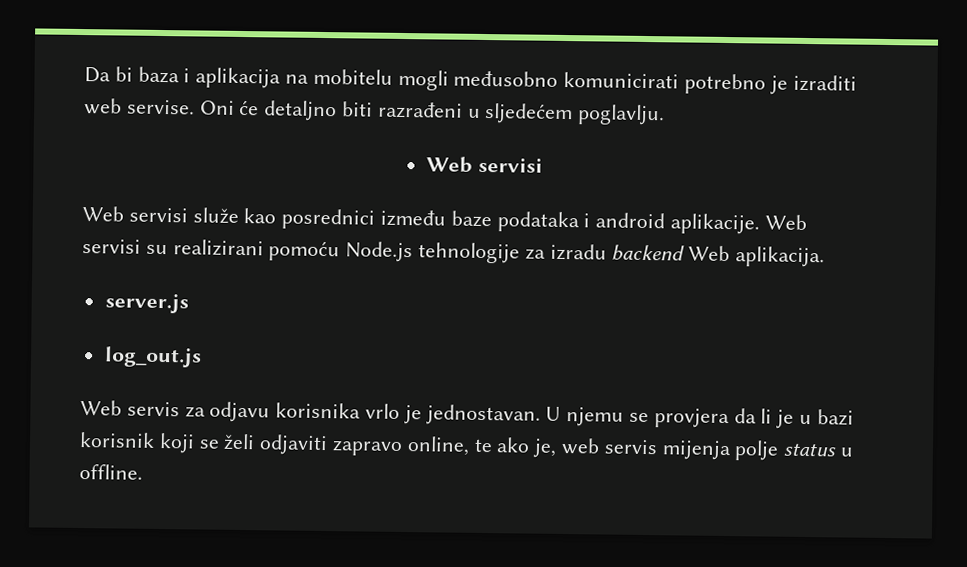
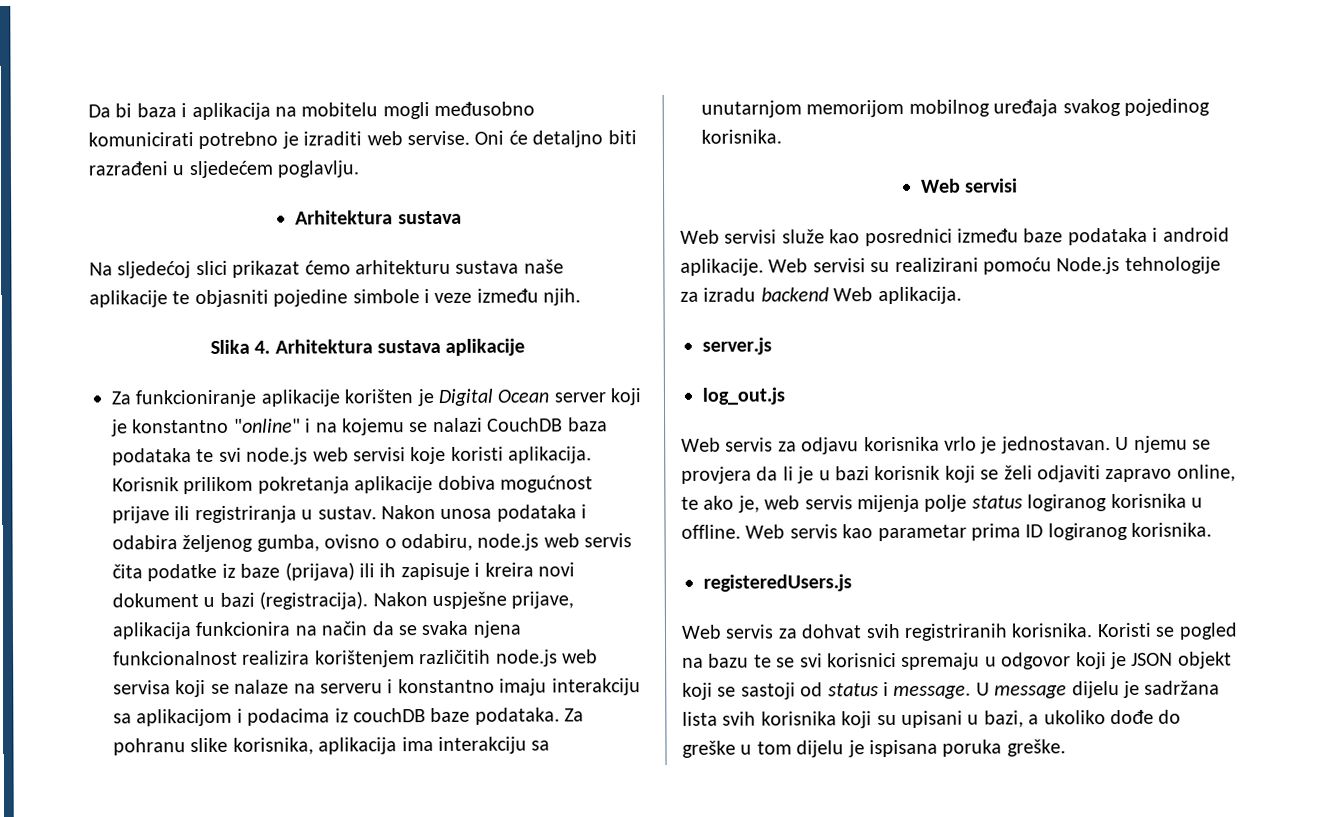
  Oni će detaljno biti razrađeni u sljedećem poglavlju.
+ Arhitektura sustava
+ Na sljedećoj slici prikazat ćemo arhitekturu sustava naše aplikacije te objasniti pojedine simbole i veze između njih.
+ Slika 4. Arhitektura sustava aplikacije
+ Za funkcioniranje aplikacije korišten je Digital Ocean server koji je konstantno "online" i na kojemu se nalazi CouchDB baza podataka te svi node.js web servisi koje koristi aplikacija. Korisnik prilikom pokretanja aplikacije dobiva mogućnost prijave ili registriranja u sustav. Nakon unosa podataka i odabira željenog gumba, ovisno o odabiru, node.js web servis čita podatke iz baze (prijava) ili ih zapisuje i kreira novi dokument u bazi (registracija). Nakon uspješne prijave, aplikacija funkcionira na način da se svaka njena funkcionalnost realizira korištenjem različitih node.js web servisa koji se nalaze na serveru i konstantno imaju interakciju sa aplikacijom i podacima iz couchDB baze podataka. Za pohranu slike korisnika, aplikacija ima interakciju sa unutarnjom memorijom mobilnog uređaja svakog pojedinog korisnika.
- U njemu se provjera da li je u bazi korisnik koji se želi odjaviti zapravo online, te ako je, web servis mijenja polje status u offline.
+ U njemu se provjera da li je u bazi korisnik koji se želi odjaviti zapravo online, te ako je, web servis mijenja polje status logiranog korisnika u offline. Web servis kao parametar prima ID logiranog korisnika.
+ registeredUsers.js
+ Web servis za dohvat svih registriranih korisnika. Koristi se pogled na bazu te se svi korisnici spremaju u odgovor koji je JSON objekt koji se sastoji od status i message. U message dijelu je sadržana lista svih korisnika koji su upisani u bazi, a ukoliko dođe do greške u tom dijelu je ispisana poruka greške.

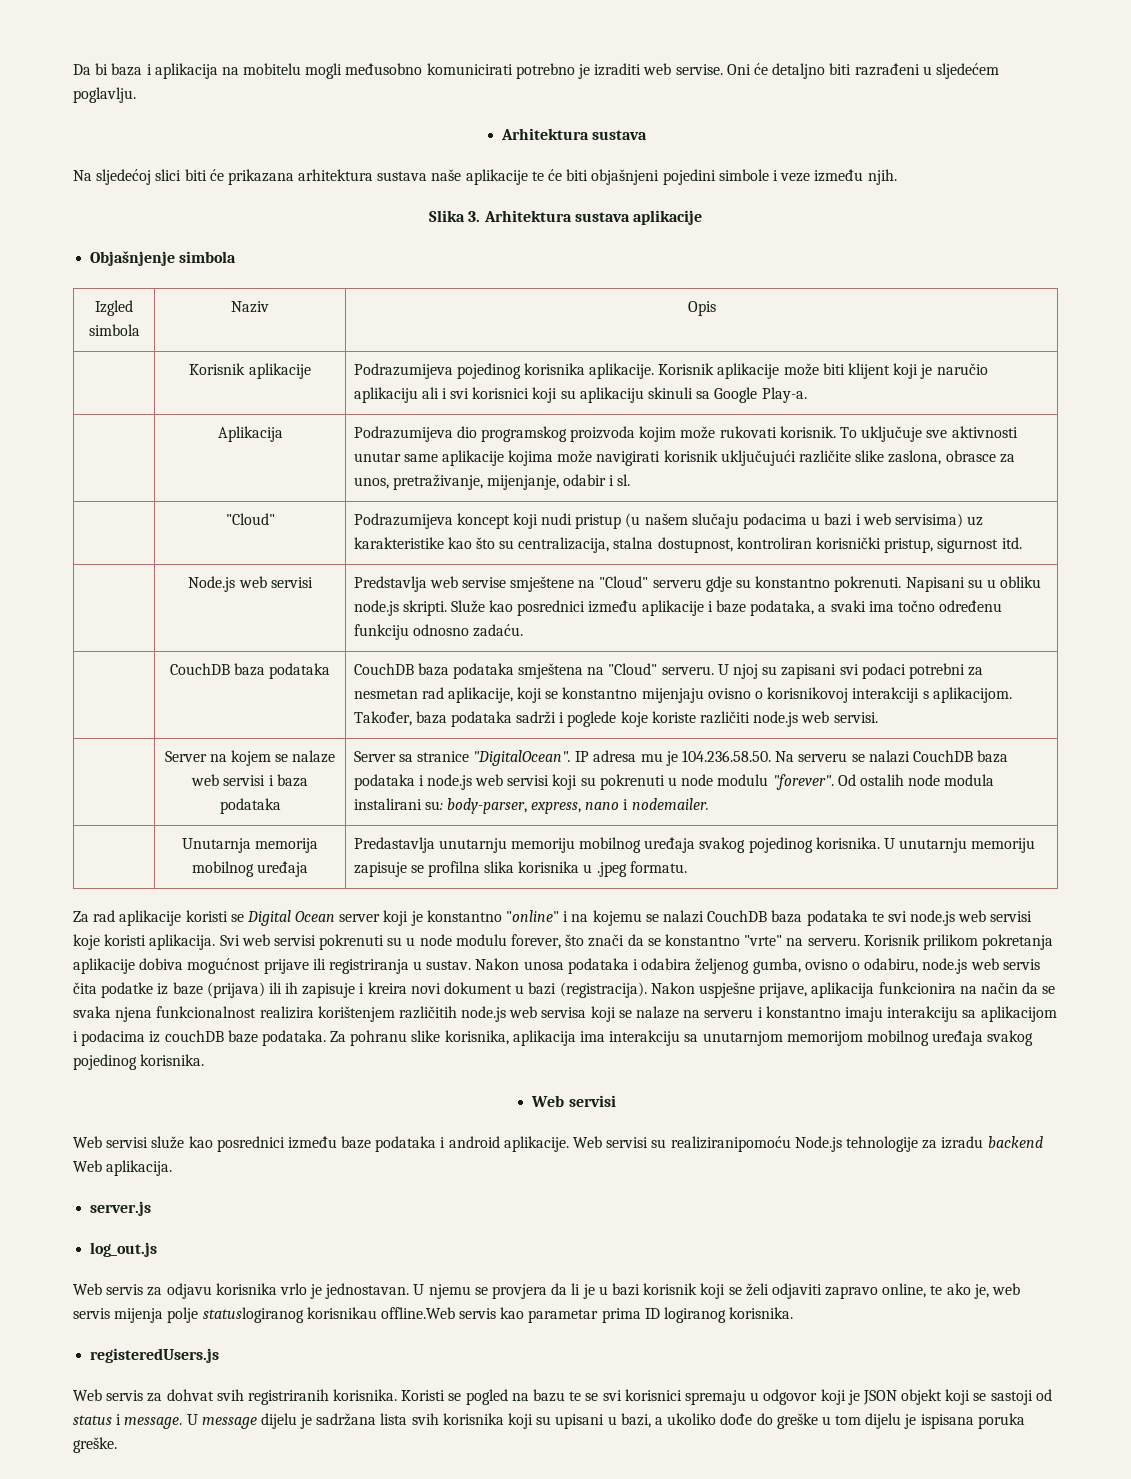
- Na sljedećoj slici prikazat ćemo arhitekturu sustava naše aplikacije te objasniti pojedine simbole i veze između njih.
+ Na sljedećoj slici biti će prikazana arhitektura sustava naše aplikacije te će biti objašnjeni pojedini simbole i veze između njih.
- Slika 4. Arhitektura sustava aplikacije
+ Slika 3. Arhitektura sustava aplikacije
- Za funkcioniranje aplikacije korišten je Digital Ocean server koji je konstantno "online" i na kojemu se nalazi CouchDB baza podataka te svi node.js web servisi koje koristi aplikacija.
+ Objašnjenje simbola
+ Izgled simbola | Naziv | Opis
+ | Korisnik aplikacije | Podrazumijeva pojedinog korisnika aplikacije. Korisnik aplikacije može biti klijent koji je naručio aplikaciju ali i svi korisnici koji su aplikaciju skinuli sa Google Play-a.
+ | Aplikacija | Podrazumijeva dio programskog proizvoda kojim može rukovati korisnik. To uključuje sve aktivnosti unutar same aplikacije kojima može navigirati korisnik uključujući različite slike zaslona, obrasce za unos, pretraživanje, mijenjanje, odabir i sl.
+ | "Cloud" | Podrazumijeva koncept koji nudi pristup (u našem slučaju podacima u bazi i web servisima) uz karakteristike kao što su centralizacija, stalna dostupnost, kontroliran korisnički pristup, sigurnost itd.
+ | Node.js web servisi | Predstavlja web servise smještene na "Cloud" serveru gdje su konstantno pokrenuti. Napisani su u obliku node.js skripti. Služe kao posrednici između aplikacije i baze podataka, a svaki ima točno određenu funkciju odnosno zadaću.
+ | CouchDB baza podataka | CouchDB baza podataka smještena na "Cloud" serveru. U njoj su zapisani svi podaci potrebni za nesmetan rad aplikacije, koji se konstantno mijenjaju ovisno o korisnikovoj interakciji s aplikacijom. Također, baza podataka sadrži i poglede koje koriste različiti node.js web servisi.
+ | Server na kojem se nalaze web servisi i baza podataka | Server sa stranice "DigitalOcean". IP adresa mu je 104.236.58.50. Na serveru se nalazi CouchDB baza podataka i node.js web servisi koji su pokrenuti u node modulu "forever". Od ostalih node modula instalirani su: body-parser, express, nano i nodemailer.
+ | Unutarnja memorija mobilnog uređaja | Predastavlja unutarnju memoriju mobilnog uređaja svakog pojedinog korisnika. U unutarnju memoriju zapisuje se profilna slika korisnika u .jpeg formatu.
+ Za rad aplikacije koristi se Digital Ocean server koji je konstantno "online" i na kojemu se nalazi CouchDB baza podataka te svi node.js web servisi koje koristi aplikacija.
+ Svi web servisi pokrenuti su u node modulu forever, što znači da se konstantno "vrte" na serveru.
- Web servisi su realizirani pomoću Node.js tehnologije za izradu backend Web aplikacija.
+ Web servisi su realiziranipomoću Node.js tehnologije za izradu backend Web aplikacija.
- U njemu se provjera da li je u bazi korisnik koji se želi odjaviti zapravo online, te ako je, web servis mijenja polje status logiranog korisnika u offline. Web servis kao parametar prima ID logiranog korisnika.
+ U njemu se provjera da li je u bazi korisnik koji se želi odjaviti zapravo online, te ako je, web servis mijenja polje statuslogiranog korisnikau offline.Web servis kao parametar prima ID logiranog korisnika.

